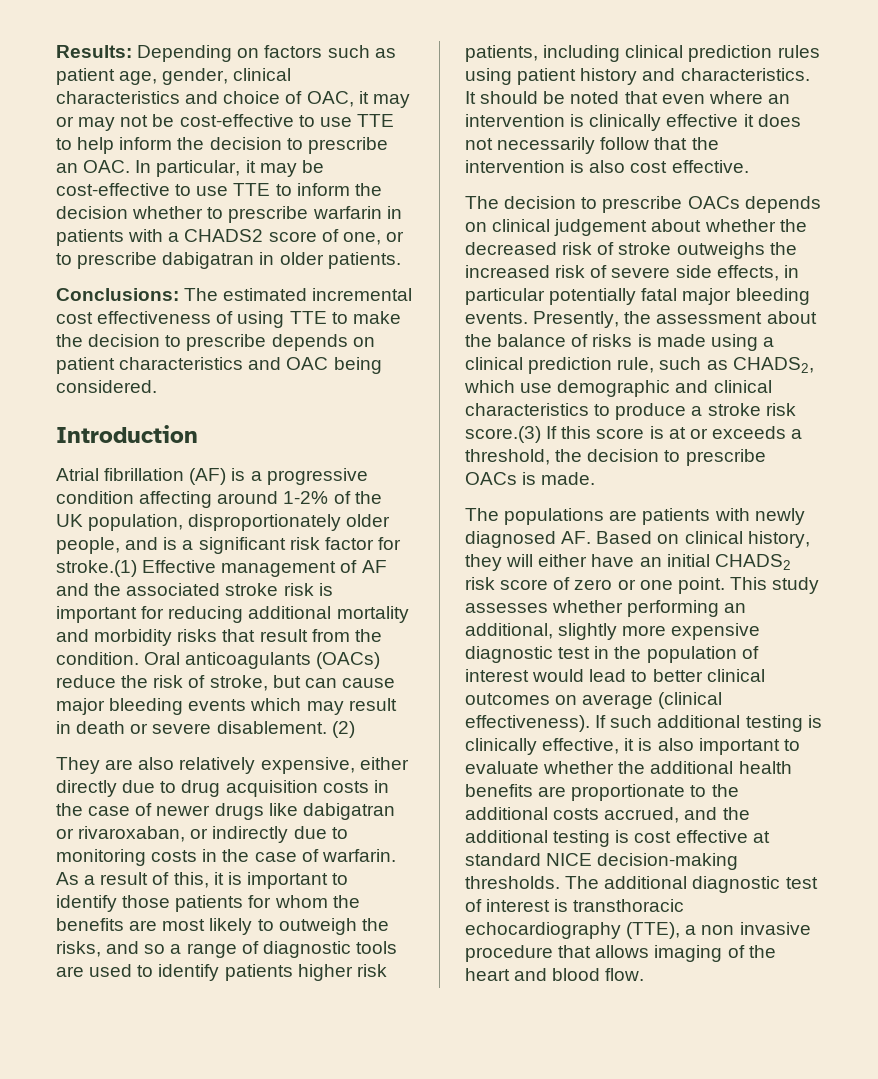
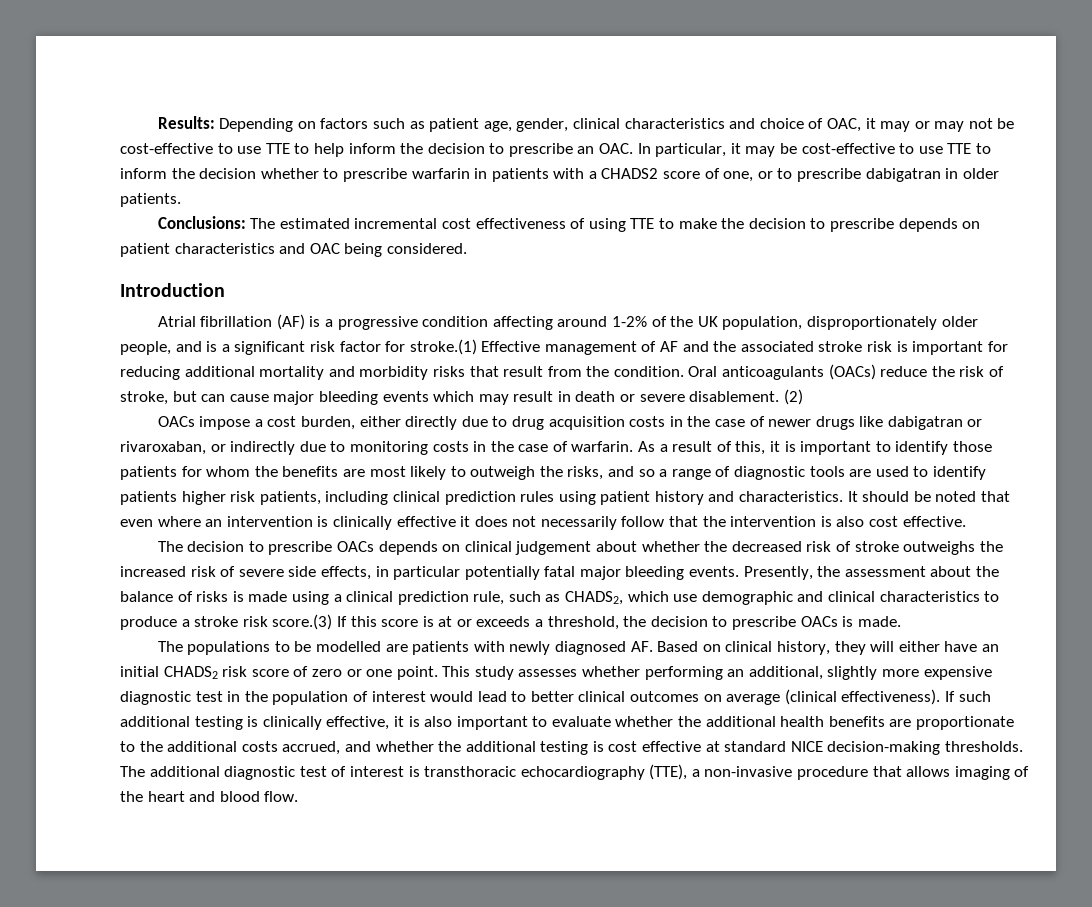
- They are also relatively expensive, either directly due to drug acquisition costs in the case of newer drugs like dabigatran or rivaroxaban, or indirectly due to monitoring costs in the case of warfarin.
+ OACs impose a cost burden, either directly due to drug acquisition costs in the case of newer drugs like dabigatran or rivaroxaban, or indirectly due to monitoring costs in the case of warfarin.
- The populations are patients with newly diagnosed AF. Based on clinical history, they will either have an initial CHADS2 risk score of zero or one point.
+ The populations to be modelled are patients with newly diagnosed AF. Based on clinical history, they will either have an initial CHADS2 risk score of zero or one point.
- If such additional testing is clinically effective, it is also important to evaluate whether the additional health benefits are proportionate to the additional costs accrued, and the additional testing is cost effective at standard NICE decision-making thresholds.
+ If such additional testing is clinically effective, it is also important to evaluate whether the additional health benefits are proportionate to the additional costs accrued, and whether the additional testing is cost effective at standard NICE decision-making thresholds.
- The additional diagnostic test of interest is transthoracic echocardiography (TTE), a non invasive procedure that allows imaging of the heart and blood flow.
+ The additional diagnostic test of interest is transthoracic echocardiography (TTE), a non-invasive procedure that allows imaging of the heart and blood flow.

